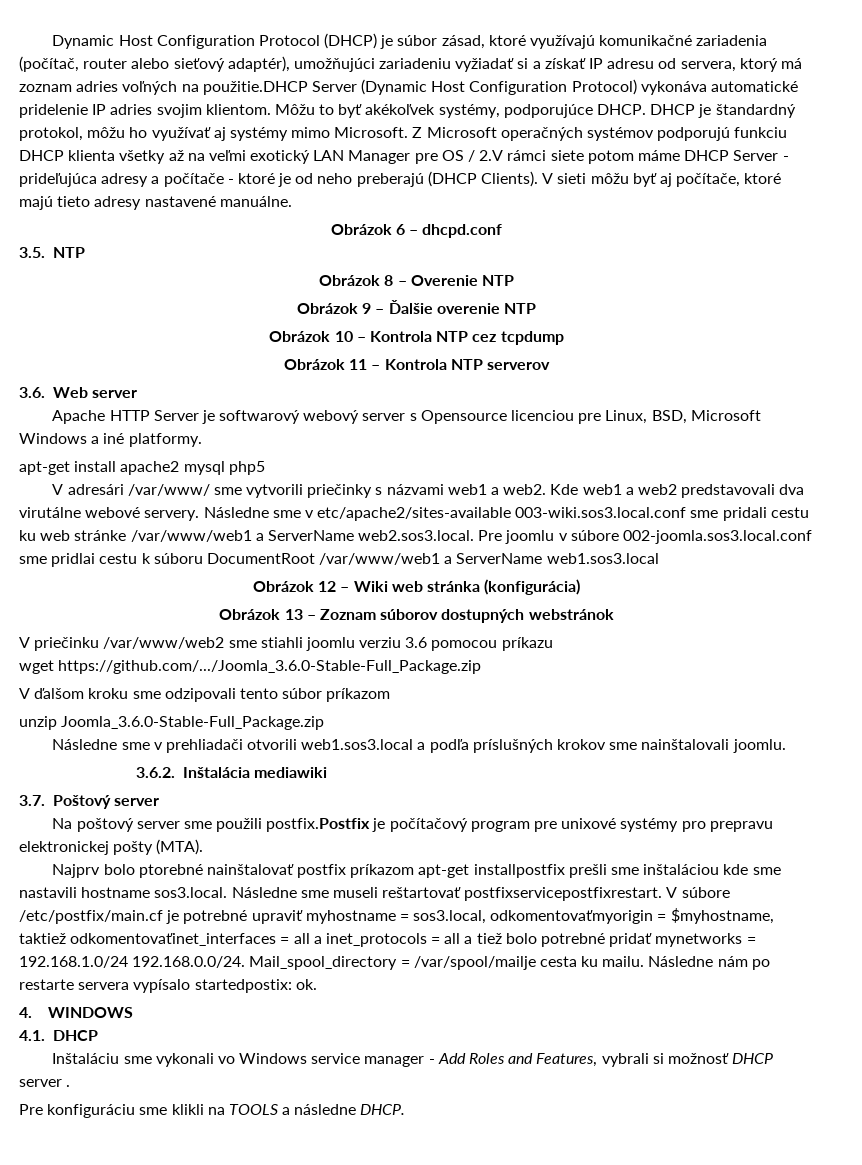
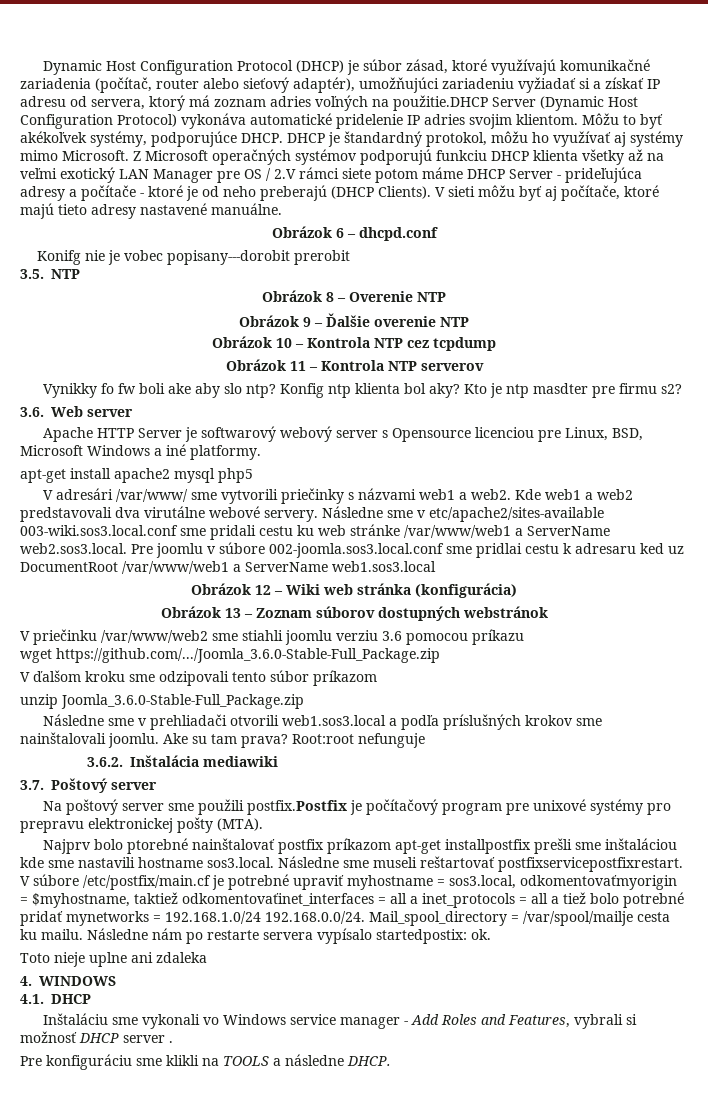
+ Konifg nie je vobec popisany---dorobit prerobit
+ Vynikky fo fw boli ake aby slo ntp? Konfig ntp klienta bol aky? Kto je ntp masdter pre firmu s2?
- Následne sme v etc/apache2/sites-available 003-wiki.sos3.local.conf sme pridali cestu ku web stránke /var/www/web1 a ServerName web2.sos3.local. Pre joomlu v súbore 002-joomla.sos3.local.conf sme pridlai cestu k súboru DocumentRoot /var/www/web1 a ServerName web1.sos3.local
+ Následne sme v etc/apache2/sites-available 003-wiki.sos3.local.conf sme pridali cestu ku web stránke /var/www/web1 a ServerName web2.sos3.local. Pre joomlu v súbore 002-joomla.sos3.local.conf sme pridlai cestu k adresaru ked uz DocumentRoot /var/www/web1 a ServerName web1.sos3.local
+ Ake su tam prava? Root:root nefunguje
+ Toto nieje uplne ani zdaleka

